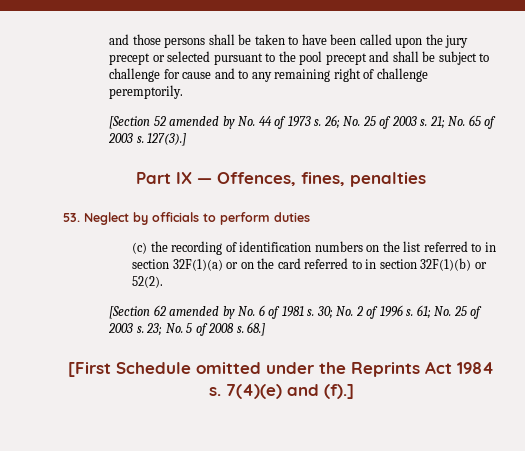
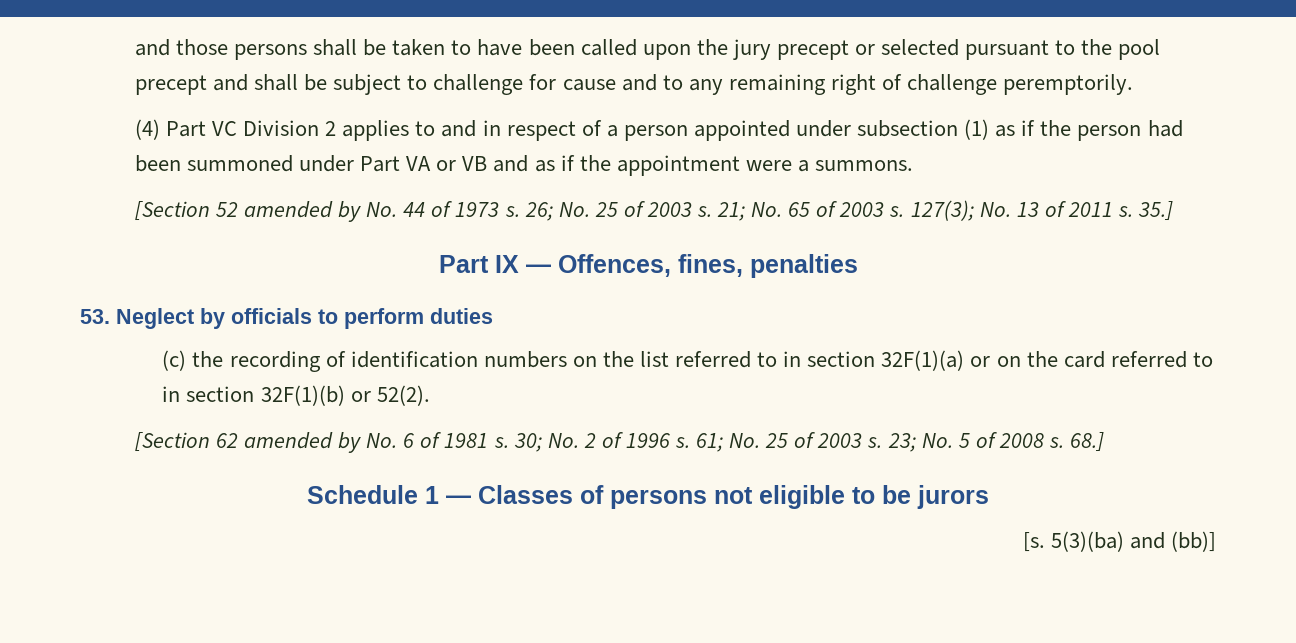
+ (4) Part VC Division 2 applies to and in respect of a person appointed under subsection (1) as if the person had been summoned under Part VA or VB and as if the appointment were a summons.
- 127(3).]
+ 127(3); No. 13 of 2011 s. 35.]
- [First Schedule omitted under the Reprints Act 1984 s. 7(4)(e) and (f).]
+ Schedule 1 — Classes of persons not eligible to be jurors
+ [s. 5(3)(ba) and (bb)]

